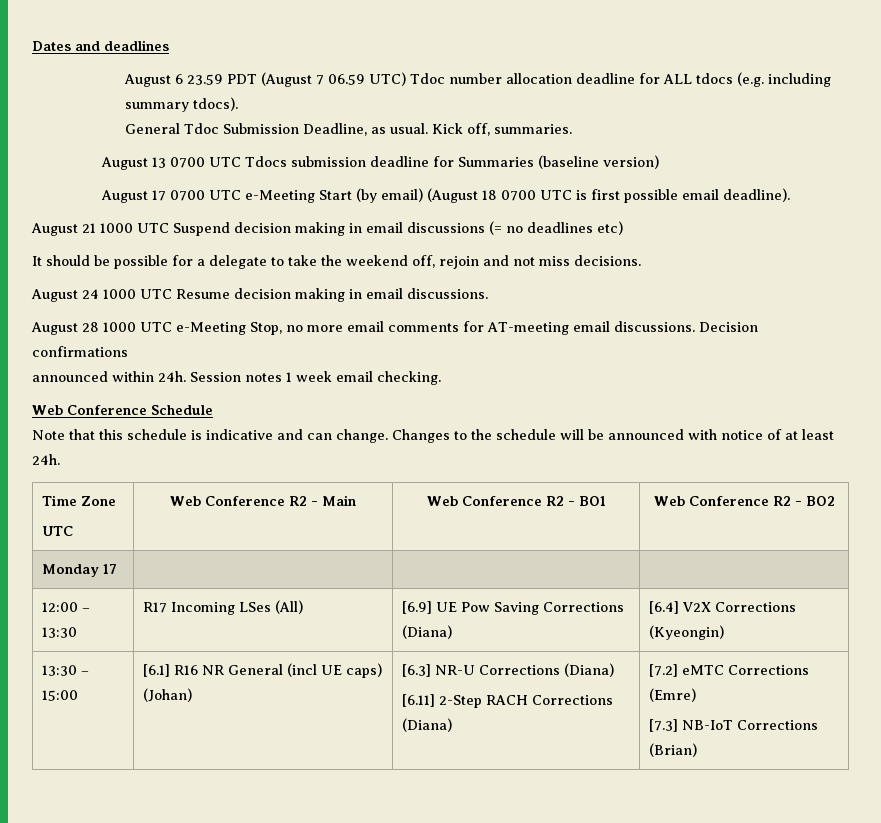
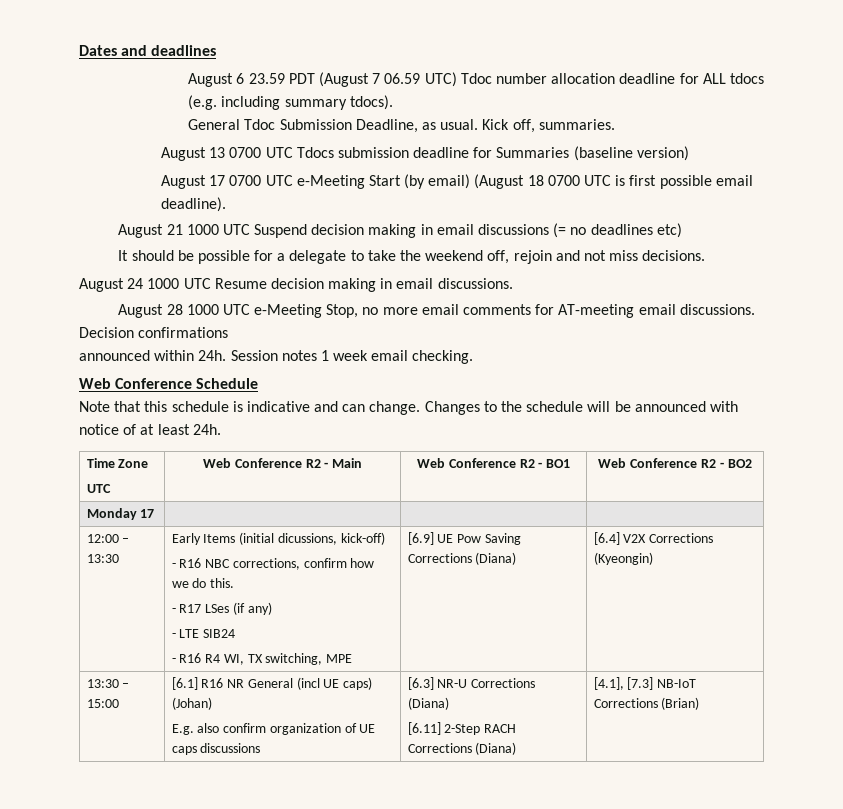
- R17 Incoming LSes (All)
+ Early Items (initial dicussions, kick-off)
+ - R16 NBC corrections, confirm how we do this.
+ - R17 LSes (if any)
+ - LTE SIB24
+ - R16 R4 WI, TX switching, MPE
- 13:30 – 15:00 | [6.1] R16 NR General (incl UE caps) (Johan) | [6.3] NR-U Corrections (Diana)
- [6.11] 2-Step RACH Corrections (Diana) | [7.2] eMTC Corrections (Emre)
- [7.3] NB-IoT Corrections (Brian)
+ 13:30 – 15:00 | [6.1] R16 NR General (incl UE caps) (Johan)
+ E.g. also confirm organization of UE caps discussions | [6.3] NR-U Corrections (Diana)
+ [6.11] 2-Step RACH Corrections (Diana) | [4.1], [7.3] NB-IoT Corrections (Brian)

